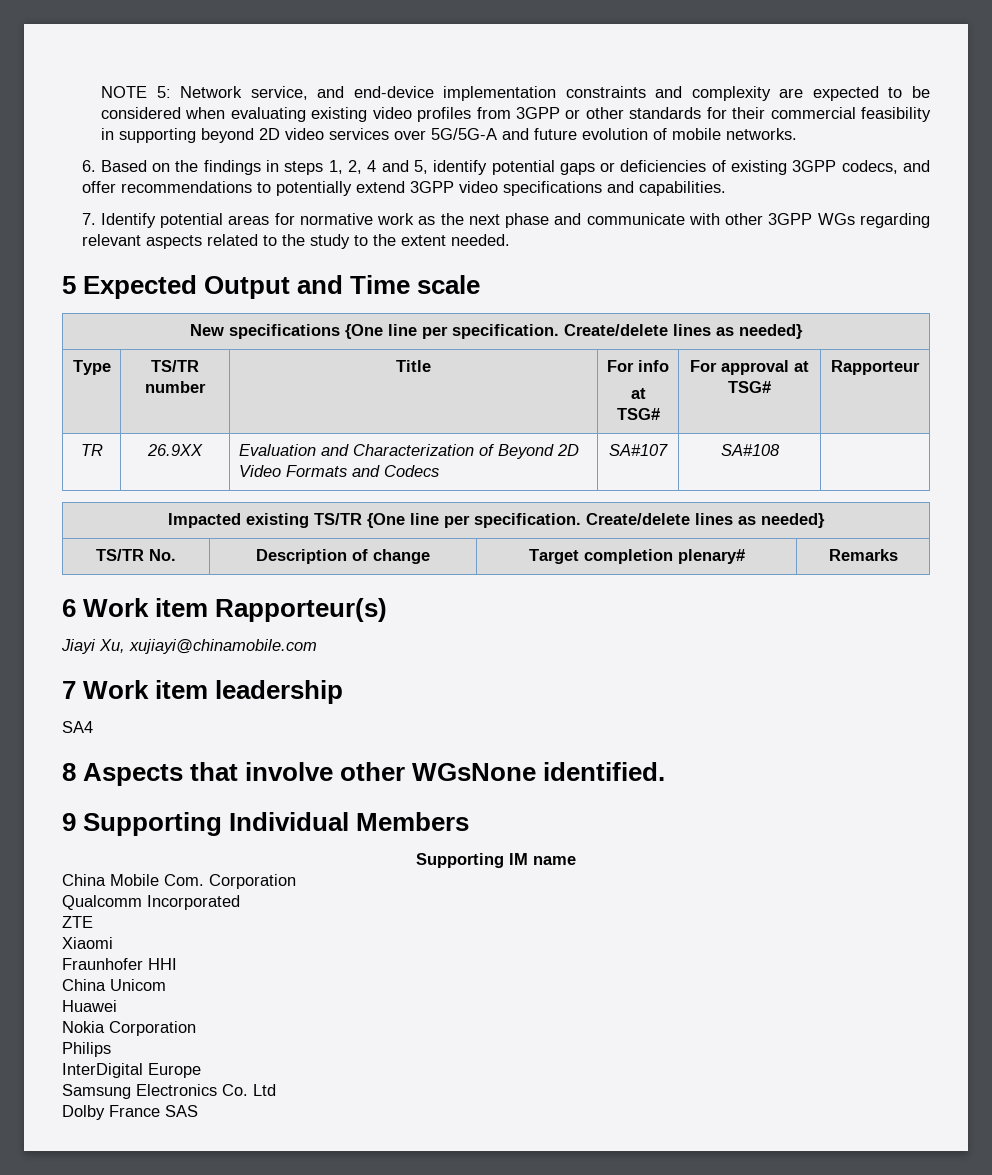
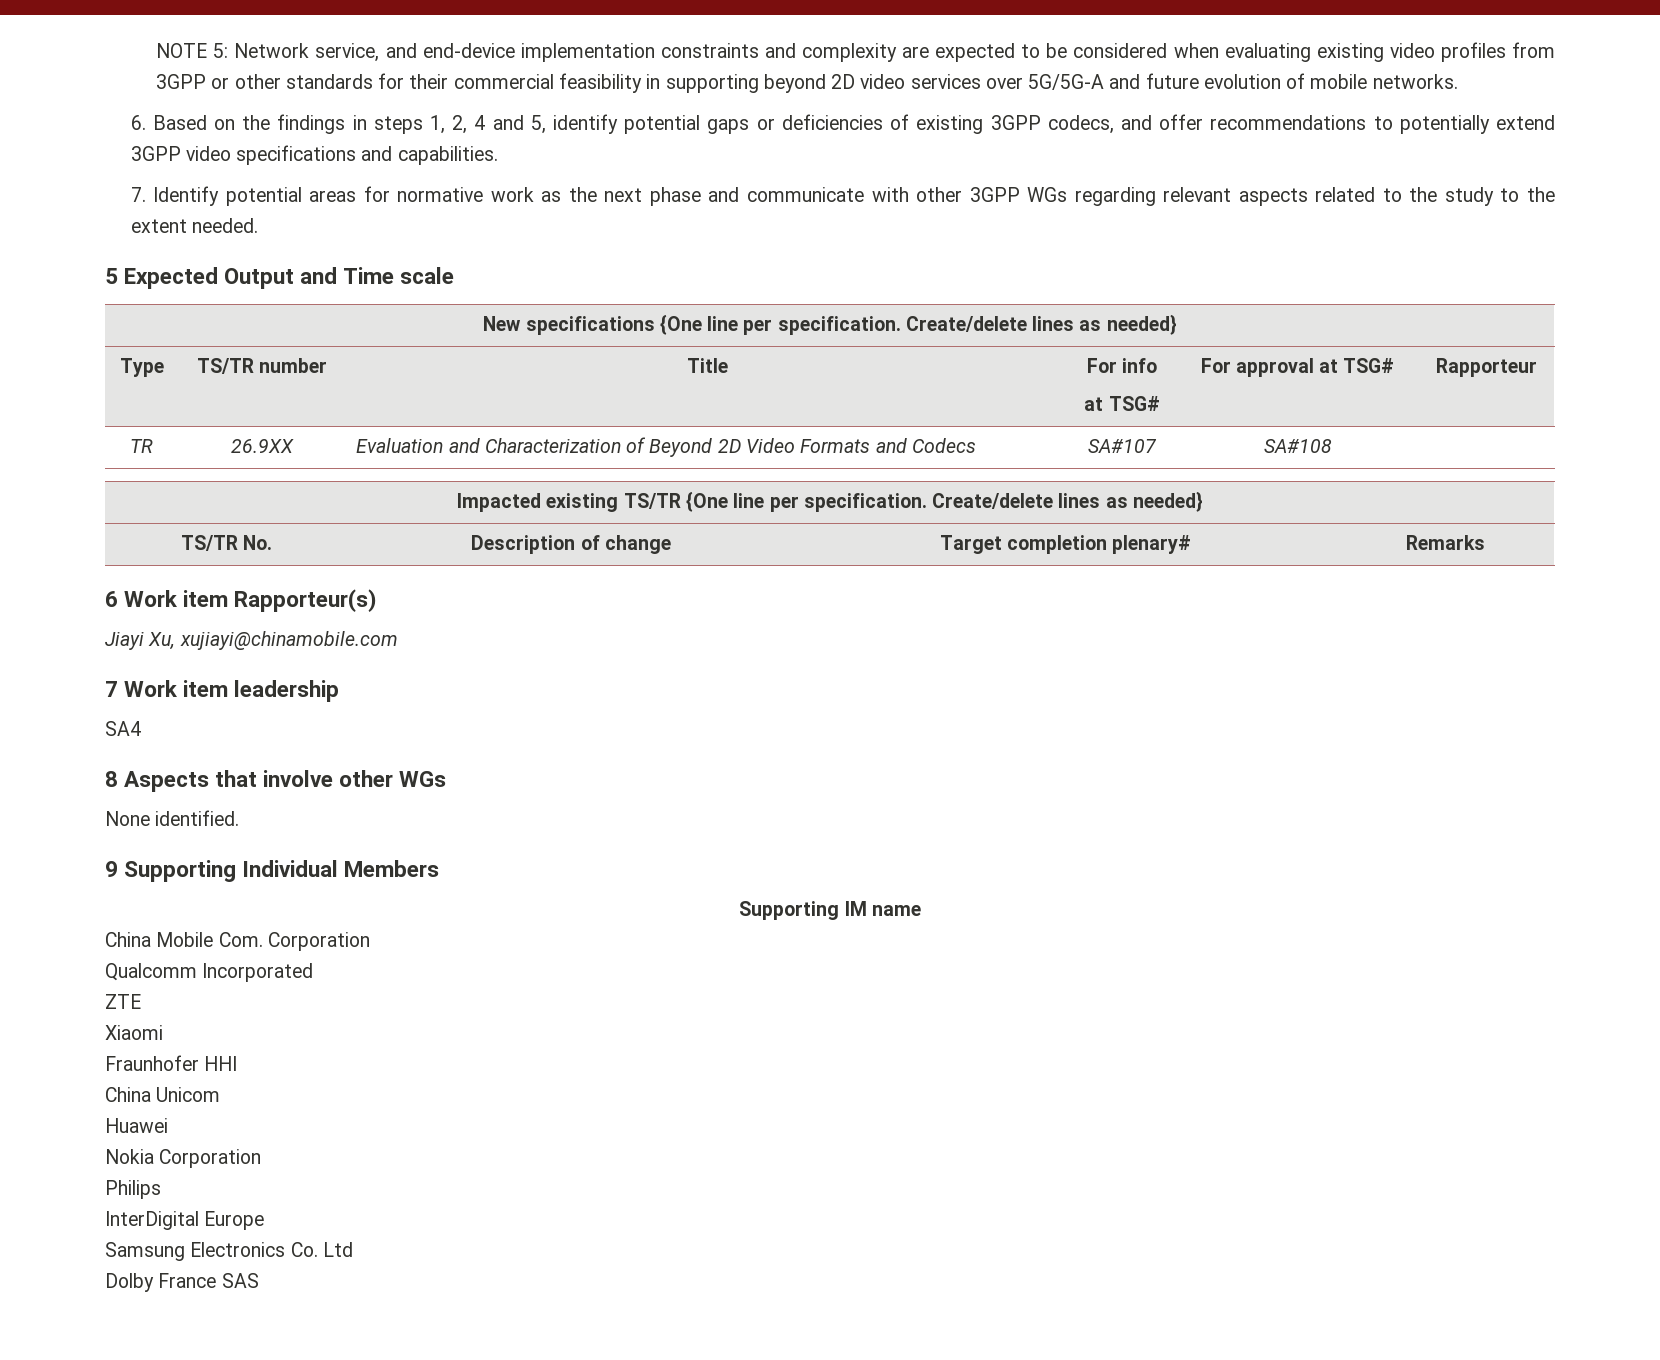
- 8 Aspects that involve other WGsNone identified.
+ 8 Aspects that involve other WGs
+ None identified.

